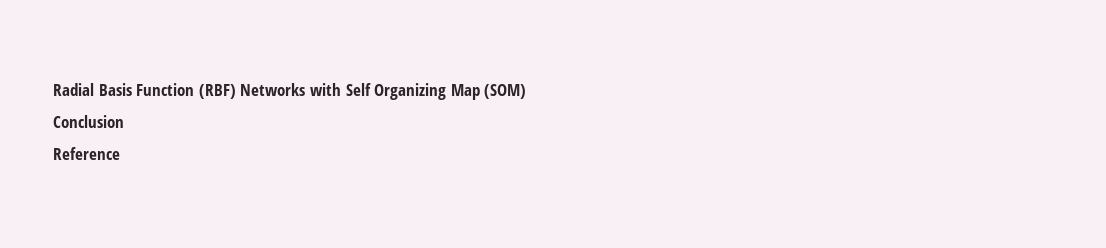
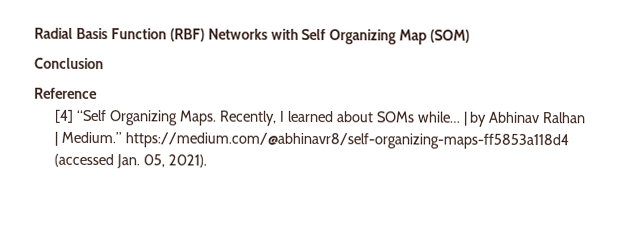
+ [4] “Self Organizing Maps. Recently, I learned about SOMs while… | by Abhinav Ralhan | Medium.” https://medium.com/@abhinavr8/self-organizing-maps-ff5853a118d4 (accessed Jan. 05, 2021).

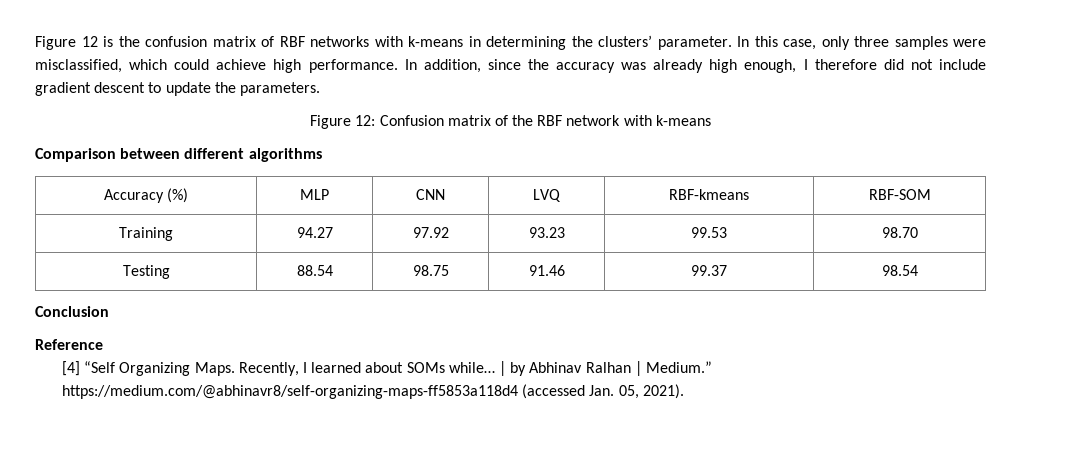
- Radial Basis Function (RBF) Networks with Self Organizing Map (SOM)
+ Figure 12 is the confusion matrix of RBF networks with k-means in determining the clusters’ parameter. In this case, only three samples were misclassified, which could achieve high performance. In addition, since the accuracy was already high enough, I therefore did not include gradient descent to update the parameters.
+ Figure 12: Confusion matrix of the RBF network with k-means
+ Comparison between different algorithms
+ Accuracy (%) | MLP | CNN | LVQ | RBF-kmeans | RBF-SOM
+ Training | 94.27 | 97.92 | 93.23 | 99.53 | 98.70
+ Testing | 88.54 | 98.75 | 91.46 | 99.37 | 98.54

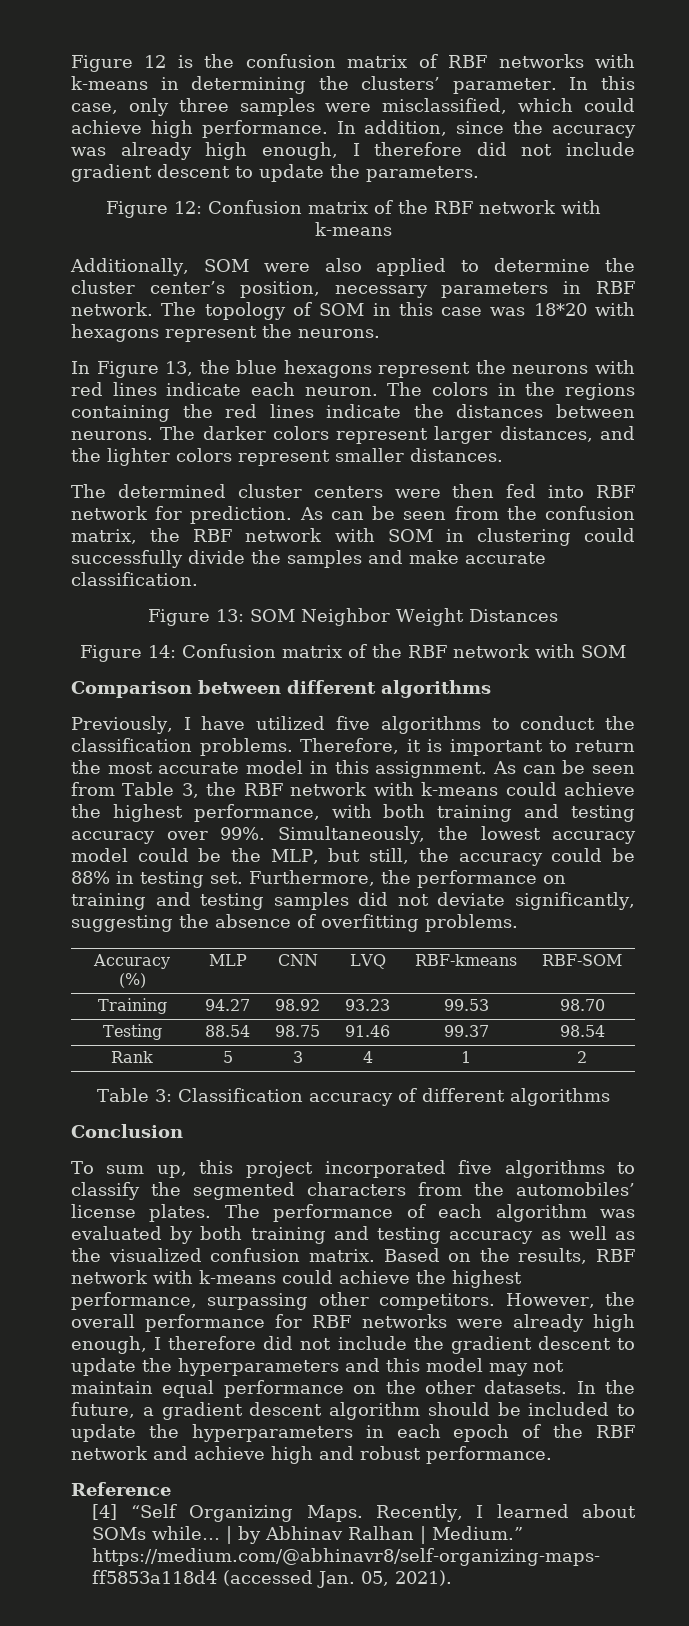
+ Additionally, SOM were also applied to determine the cluster center’s position, necessary parameters in RBF network. The topology of SOM in this case was 18*20 with hexagons represent the neurons.
+ In Figure 13, the blue hexagons represent the neurons with red lines indicate each neuron. The colors in the regions containing the red lines indicate the distances between neurons. The darker colors represent larger distances, and the lighter colors represent smaller distances.
+ The determined cluster centers were then fed into RBF network for prediction. As can be seen from the confusion matrix, the RBF network with SOM in clustering could successfully divide the samples and make accurate classification.
+ Figure 13: SOM Neighbor Weight Distances
+ Figure 14: Confusion matrix of the RBF network with SOM
  Comparison between different algorithms
+ Previously, I have utilized five algorithms to conduct the classification problems. Therefore, it is important to return the most accurate model in this assignment. As can be seen from Table 3, the RBF network with k-means could achieve the highest performance, with both training and testing accuracy over 99%. Simultaneously, the lowest accuracy model could be the MLP, but still, the accuracy could be 88% in testing set. Furthermore, the performance on training and testing samples did not deviate significantly, suggesting the absence of overfitting problems.
- Training | 94.27 | 97.92 | 93.23 | 99.53 | 98.70
+ Training | 94.27 | 98.92 | 93.23 | 99.53 | 98.70
+ Rank | 5 | 3 | 4 | 1 | 2
+ Table 3: Classification accuracy of different algorithms
  Conclusion
+ To sum up, this project incorporated five algorithms to classify the segmented characters from the automobiles’ license plates. The performance of each algorithm was evaluated by both training and testing accuracy as well as the visualized confusion matrix. Based on the results, RBF network with k-means could achieve the highest performance, surpassing other competitors. However, the overall performance for RBF networks were already high enough, I therefore did not include the gradient descent to update the hyperparameters and this model may not maintain equal performance on the other datasets. In the future, a gradient descent algorithm should be included to update the hyperparameters in each epoch of the RBF network and achieve high and robust performance.

